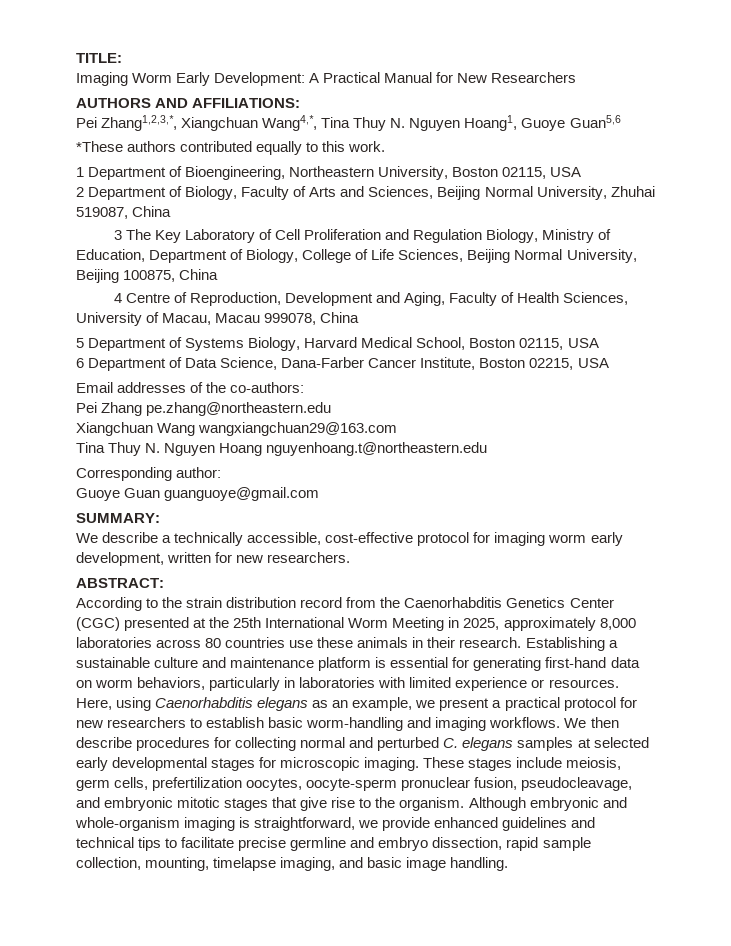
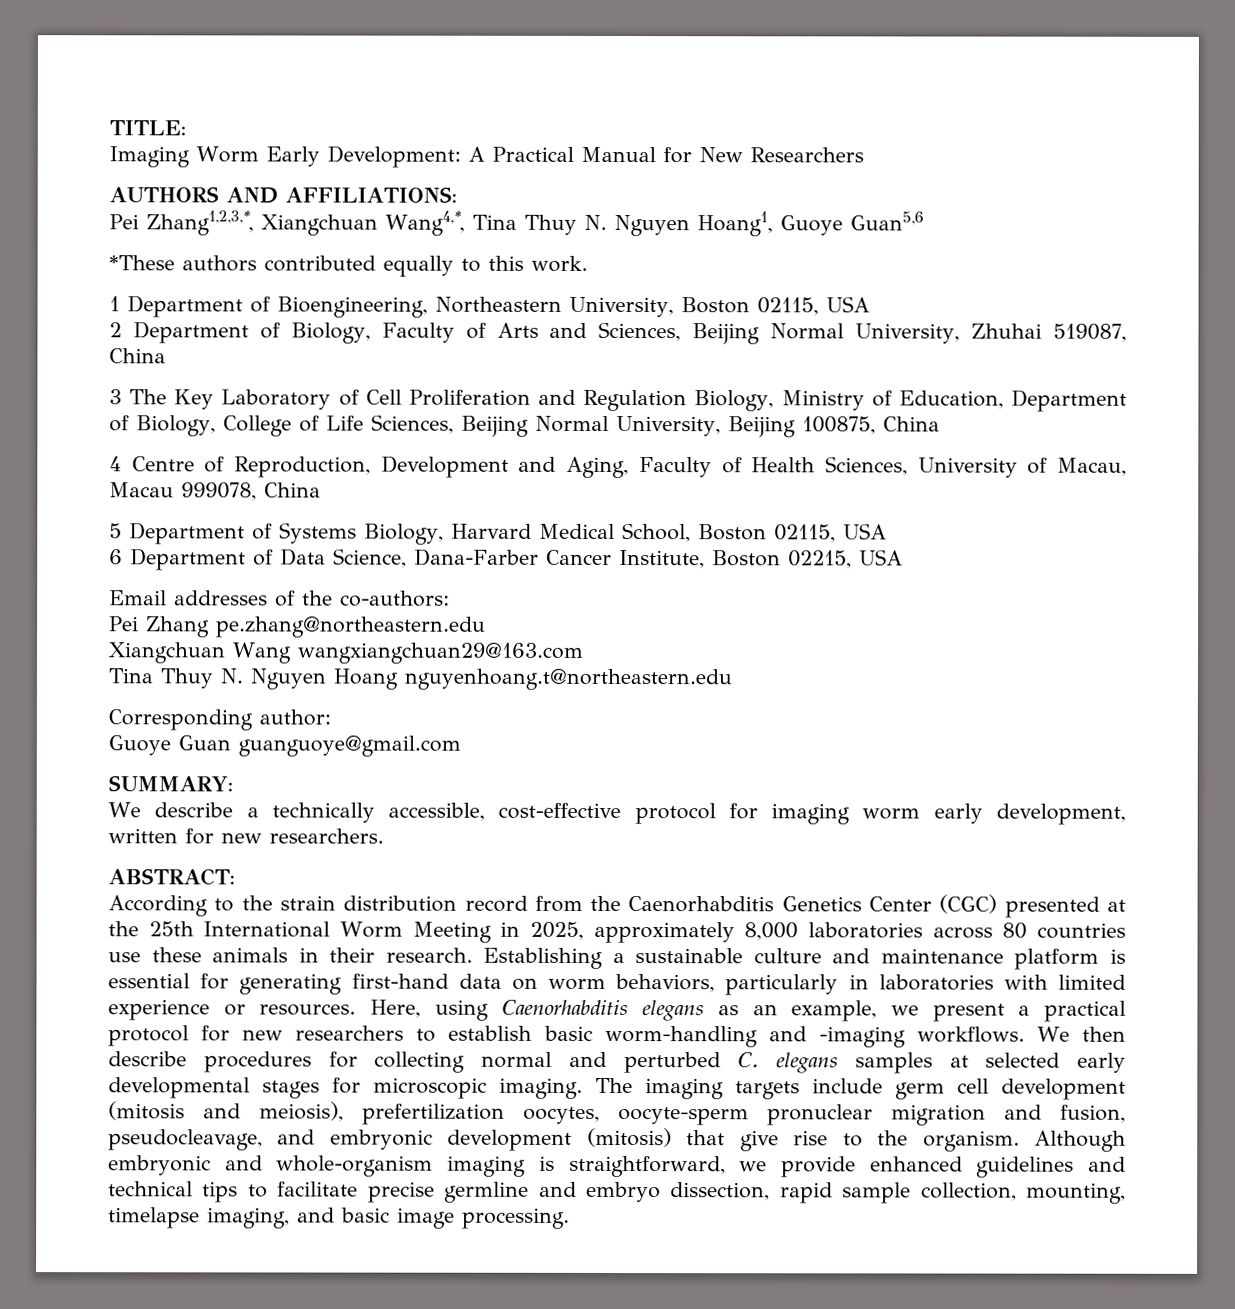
- Here, using Caenorhabditis elegans as an example, we present a practical protocol for new researchers to establish basic worm-handling and imaging workflows.
+ Here, using Caenorhabditis elegans as an example, we present a practical protocol for new researchers to establish basic worm-handling and -imaging workflows.
- These stages include meiosis, germ cells, prefertilization oocytes, oocyte-sperm pronuclear fusion, pseudocleavage, and embryonic mitotic stages that give rise to the organism.
+ The imaging targets include germ cell development (mitosis and meiosis), prefertilization oocytes, oocyte-sperm pronuclear migration and fusion, pseudocleavage, and embryonic development (mitosis) that give rise to the organism.
- Although embryonic and whole-organism imaging is straightforward, we provide enhanced guidelines and technical tips to facilitate precise germline and embryo dissection, rapid sample collection, mounting, timelapse imaging, and basic image handling.
+ Although embryonic and whole-organism imaging is straightforward, we provide enhanced guidelines and technical tips to facilitate precise germline and embryo dissection, rapid sample collection, mounting, timelapse imaging, and basic image processing.

